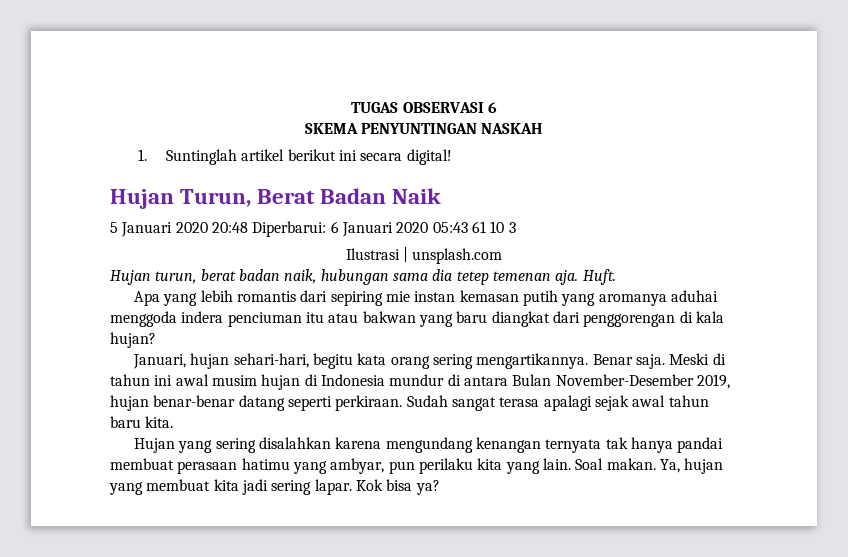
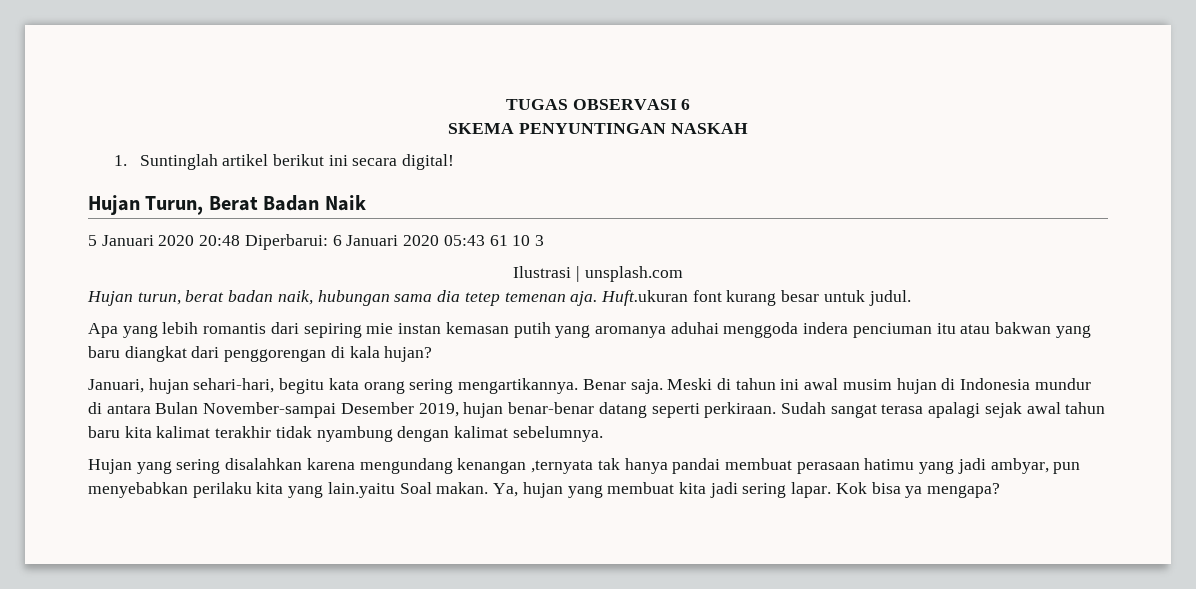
- Huft.
+ Huft.ukuran font kurang besar untuk judul.
- Meski di tahun ini awal musim hujan di Indonesia mundur di antara Bulan November-Desember 2019, hujan benar-benar datang seperti perkiraan.
+ Meski di tahun ini awal musim hujan di Indonesia mundur di antara Bulan November-sampai Desember 2019, hujan benar-benar datang seperti perkiraan.
- Sudah sangat terasa apalagi sejak awal tahun baru kita.
+ Sudah sangat terasa apalagi sejak awal tahun baru kita kalimat terakhir tidak nyambung dengan kalimat sebelumnya.
- Hujan yang sering disalahkan karena mengundang kenangan ternyata tak hanya pandai membuat perasaan hatimu yang ambyar, pun perilaku kita yang lain. Soal makan.
+ Hujan yang sering disalahkan karena mengundang kenangan ,ternyata tak hanya pandai membuat perasaan hatimu yang jadi ambyar, pun menyebabkan perilaku kita yang lain.yaitu Soal makan.
- Kok bisa ya?
+ Kok bisa ya mengapa?

